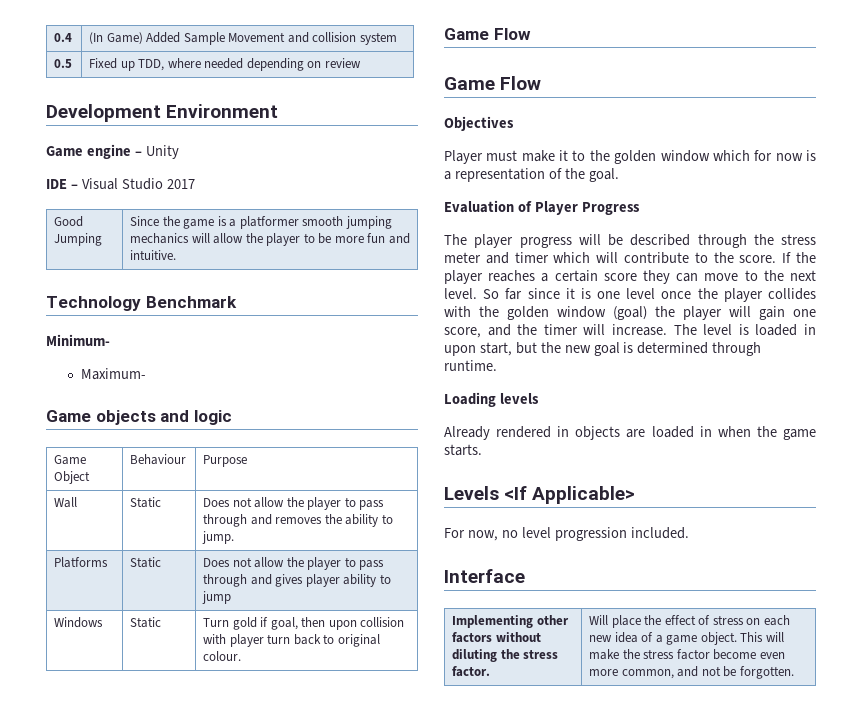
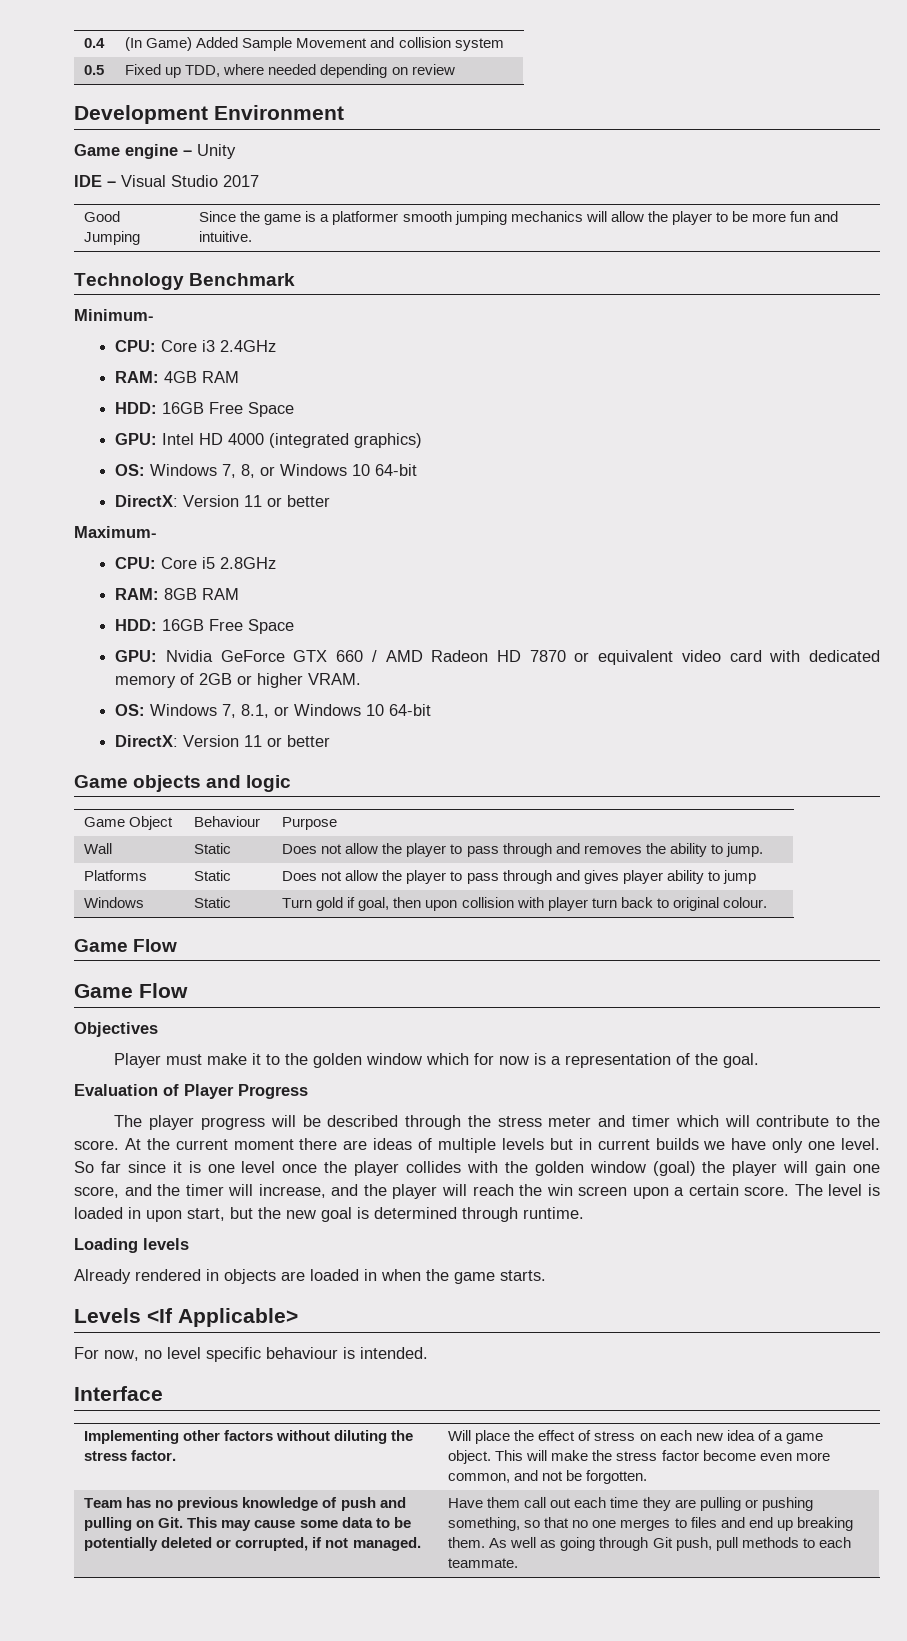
+ CPU: Core i3 2.4GHz
+ RAM: 4GB RAM
+ HDD: 16GB Free Space
+ GPU: Intel HD 4000 (integrated graphics)
+ OS: Windows 7, 8, or Windows 10 64-bit
+ DirectX: Version 11 or better
  Maximum-
+ CPU: Core i5 2.8GHz
+ RAM: 8GB RAM
+ HDD: 16GB Free Space
+ GPU: Nvidia GeForce GTX 660 / AMD Radeon HD 7870 or equivalent video card with dedicated memory of 2GB or higher VRAM.
+ OS: Windows 7, 8.1, or Windows 10 64-bit
+ DirectX: Version 11 or better
- If the player reaches a certain score they can move to the next level.
+ At the current moment there are ideas of multiple levels but in current builds we have only one level.
- So far since it is one level once the player collides with the golden window (goal) the player will gain one score, and the timer will increase.
+ So far since it is one level once the player collides with the golden window (goal) the player will gain one score, and the timer will increase, and the player will reach the win screen upon a certain score.
- For now, no level progression included.
+ For now, no level specific behaviour is intended.
+ Team has no previous knowledge of push and pulling on Git. This may cause some data to be potentially deleted or corrupted, if not managed. | Have them call out each time they are pulling or pushing something, so that no one merges to files and end up breaking them. As well as going through Git push, pull methods to each teammate.

